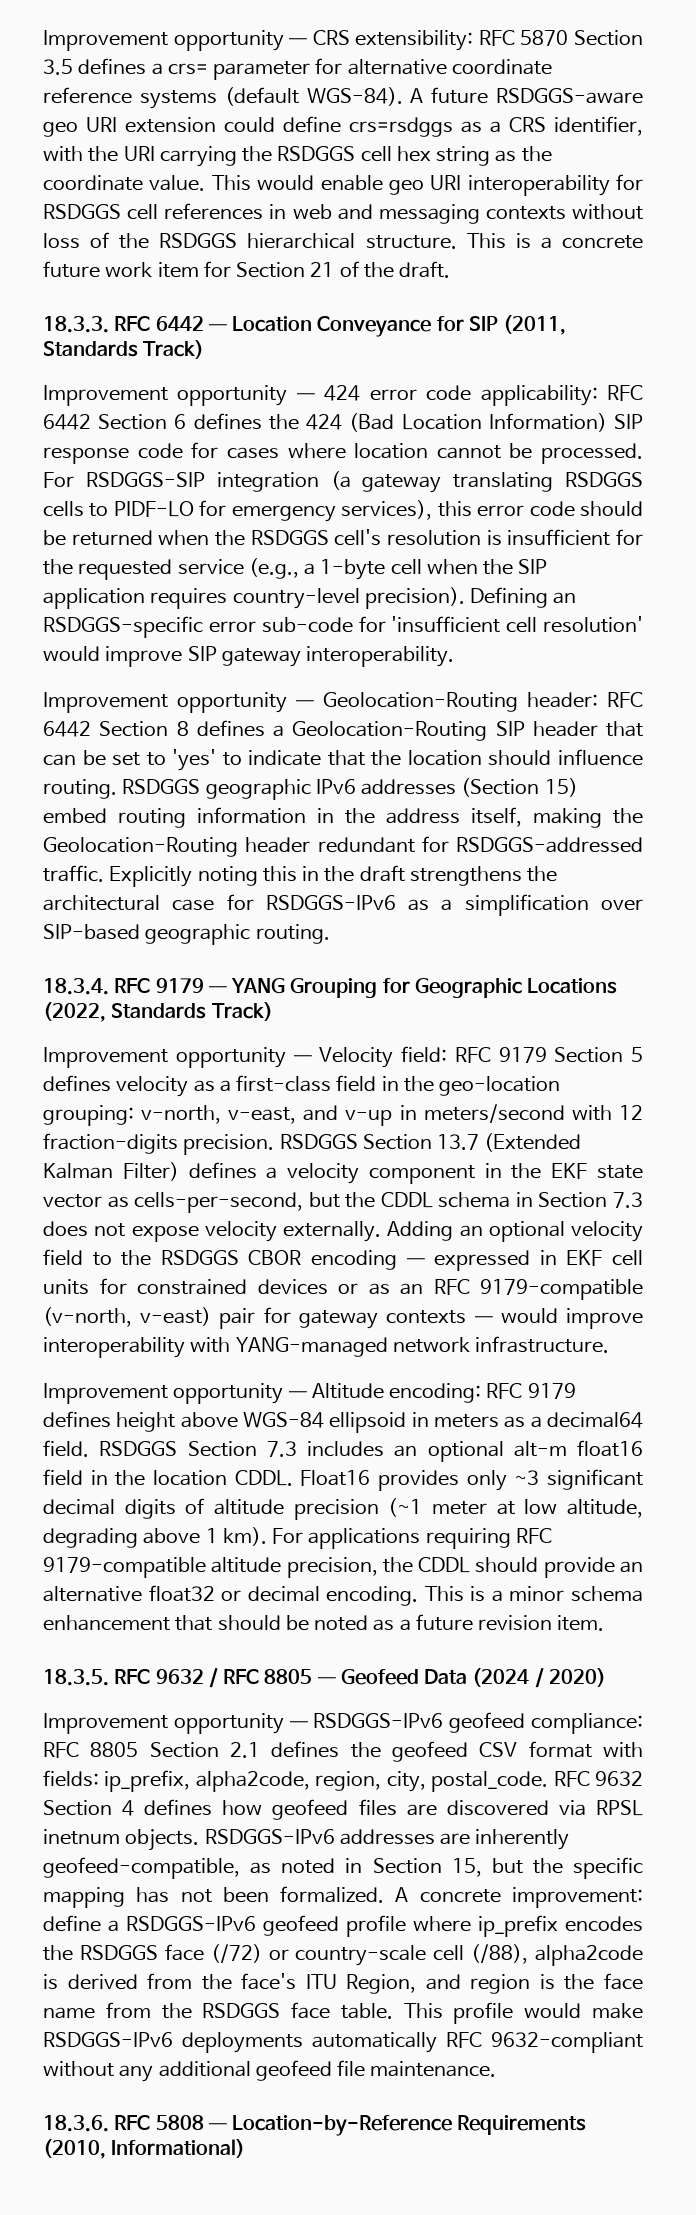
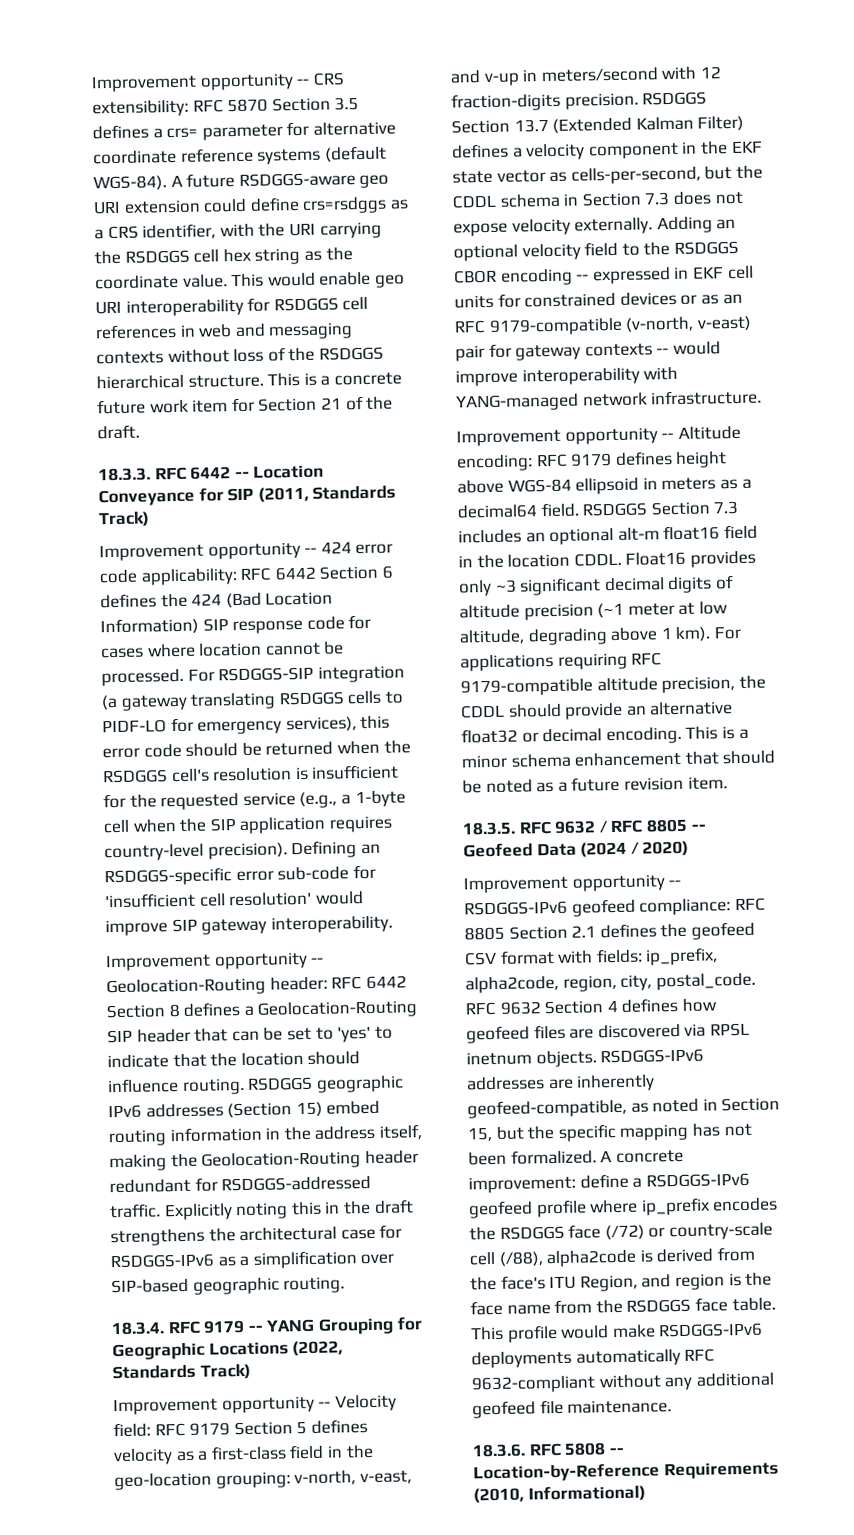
- Improvement opportunity — CRS extensibility: RFC 5870 Section 3.5 defines a crs= parameter for alternative coordinate reference systems (default WGS-84).
+ Improvement opportunity -- CRS extensibility: RFC 5870 Section 3.5 defines a crs= parameter for alternative coordinate reference systems (default WGS-84).
- 18.3.3. RFC 6442 — Location Conveyance for SIP (2011, Standards Track)
+ 18.3.3. RFC 6442 -- Location Conveyance for SIP (2011, Standards Track)
- Improvement opportunity — 424 error code applicability: RFC 6442 Section 6 defines the 424 (Bad Location Information) SIP response code for cases where location cannot be processed.
+ Improvement opportunity -- 424 error code applicability: RFC 6442 Section 6 defines the 424 (Bad Location Information) SIP response code for cases where location cannot be processed.
- Improvement opportunity — Geolocation-Routing header: RFC 6442 Section 8 defines a Geolocation-Routing SIP header that can be set to 'yes' to indicate that the location should influence routing.
+ Improvement opportunity -- Geolocation-Routing header: RFC 6442 Section 8 defines a Geolocation-Routing SIP header that can be set to 'yes' to indicate that the location should influence routing.
- 18.3.4. RFC 9179 — YANG Grouping for Geographic Locations (2022, Standards Track)
+ 18.3.4. RFC 9179 -- YANG Grouping for Geographic Locations (2022, Standards Track)
- Improvement opportunity — Velocity field: RFC 9179 Section 5 defines velocity as a first-class field in the geo-location grouping: v-north, v-east, and v-up in meters/second with 12 fraction-digits precision.
+ Improvement opportunity -- Velocity field: RFC 9179 Section 5 defines velocity as a first-class field in the geo-location grouping: v-north, v-east, and v-up in meters/second with 12 fraction-digits precision.
- Adding an optional velocity field to the RSDGGS CBOR encoding — expressed in EKF cell units for constrained devices or as an RFC 9179-compatible (v-north, v-east) pair for gateway contexts — would improve interoperability with YANG-managed network infrastructure.
+ Adding an optional velocity field to the RSDGGS CBOR encoding -- expressed in EKF cell units for constrained devices or as an RFC 9179-compatible (v-north, v-east) pair for gateway contexts -- would improve interoperability with YANG-managed network infrastructure.
- Improvement opportunity — Altitude encoding: RFC 9179 defines height above WGS-84 ellipsoid in meters as a decimal64 field.
+ Improvement opportunity -- Altitude encoding: RFC 9179 defines height above WGS-84 ellipsoid in meters as a decimal64 field.
- 18.3.5. RFC 9632 / RFC 8805 — Geofeed Data (2024 / 2020)
+ 18.3.5. RFC 9632 / RFC 8805 -- Geofeed Data (2024 / 2020)
- Improvement opportunity — RSDGGS-IPv6 geofeed compliance: RFC 8805 Section 2.1 defines the geofeed CSV format with fields: ip_prefix, alpha2code, region, city, postal_code.
+ Improvement opportunity -- RSDGGS-IPv6 geofeed compliance: RFC 8805 Section 2.1 defines the geofeed CSV format with fields: ip_prefix, alpha2code, region, city, postal_code.
- 18.3.6. RFC 5808 — Location-by-Reference Requirements (2010, Informational)
+ 18.3.6. RFC 5808 -- Location-by-Reference Requirements (2010, Informational)

